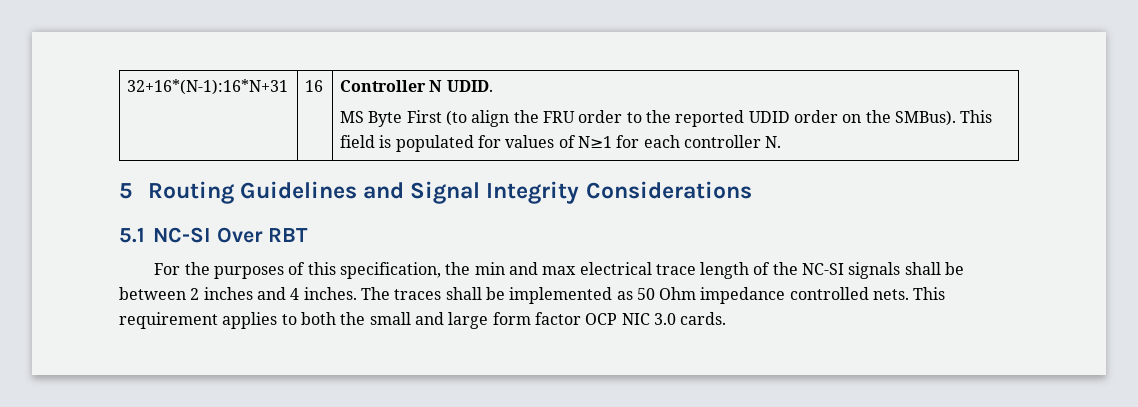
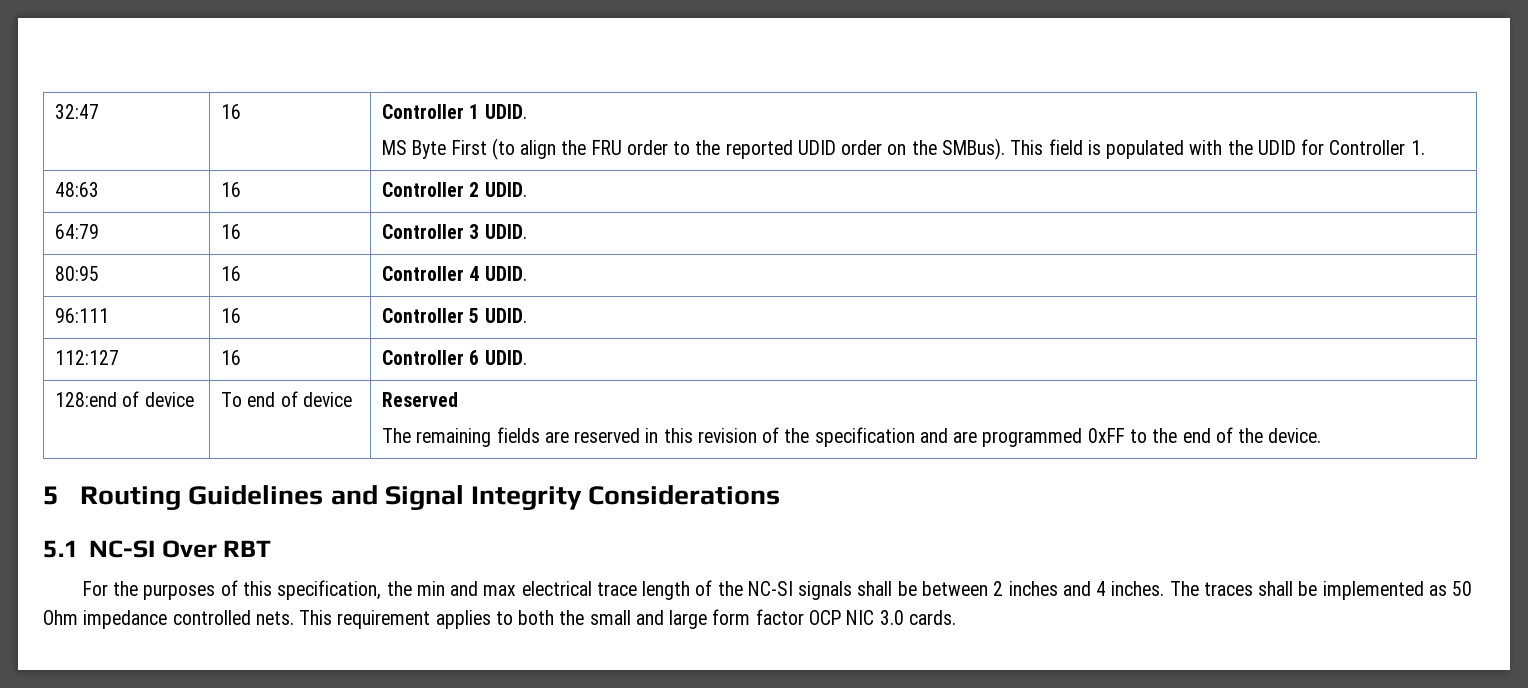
- 32+16*(N-1):16*N+31 | 16 | Controller N UDID.
- MS Byte First (to align the FRU order to the reported UDID order on the SMBus). This field is populated for values of N≥1 for each controller N.
+ 32:47 | 16 | Controller 1 UDID.
+ MS Byte First (to align the FRU order to the reported UDID order on the SMBus). This field is populated with the UDID for Controller 1.
+ 48:63 | 16 | Controller 2 UDID.
+ 64:79 | 16 | Controller 3 UDID.
+ 80:95 | 16 | Controller 4 UDID.
+ 96:111 | 16 | Controller 5 UDID.
+ 112:127 | 16 | Controller 6 UDID.
+ 128:end of device | To end of device | Reserved
+ The remaining fields are reserved in this revision of the specification and are programmed 0xFF to the end of the device.

